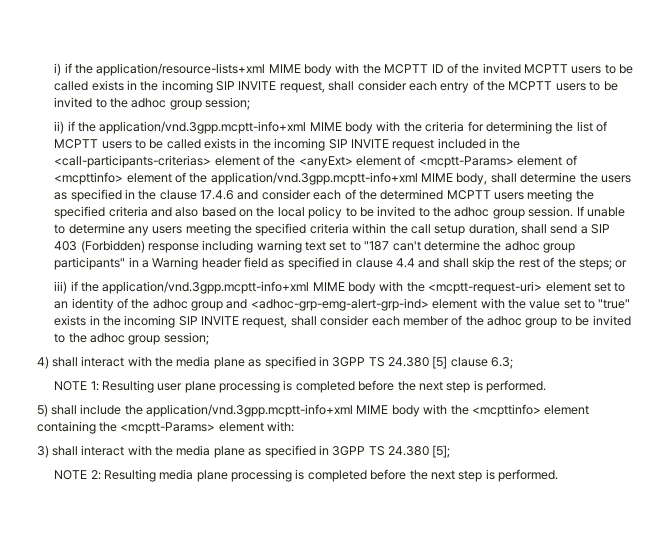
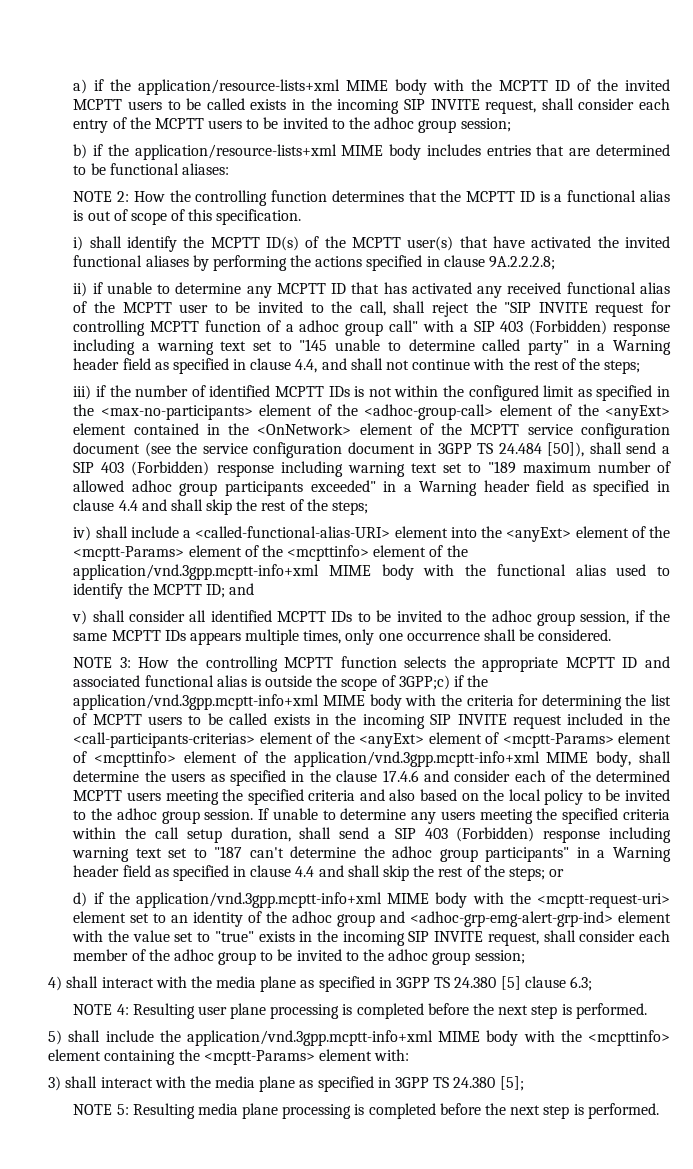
- i) if the application/resource-lists+xml MIME body with the MCPTT ID of the invited MCPTT users to be called exists in the incoming SIP INVITE request, shall consider each entry of the MCPTT users to be invited to the adhoc group session;
+ a) if the application/resource-lists+xml MIME body with the MCPTT ID of the invited MCPTT users to be called exists in the incoming SIP INVITE request, shall consider each entry of the MCPTT users to be invited to the adhoc group session;
- ii) if the application/vnd.3gpp.mcptt-info+xml MIME body with the criteria for determining the list of MCPTT users to be called exists in the incoming SIP INVITE request included in the <call-participants-criterias> element of the <anyExt> element of <mcptt-Params> element of <mcpttinfo> element of the application/vnd.3gpp.mcptt-info+xml MIME body, shall determine the users as specified in the clause 17.4.6 and consider each of the determined MCPTT users meeting the specified criteria and also based on the local policy to be invited to the adhoc group session.
+ b) if the application/resource-lists+xml MIME body includes entries that are determined to be functional aliases:
+ NOTE 2: How the controlling function determines that the MCPTT ID is a functional alias is out of scope of this specification.
+ i) shall identify the MCPTT ID(s) of the MCPTT user(s) that have activated the invited functional aliases by performing the actions specified in clause 9A.2.2.2.8;
+ ii) if unable to determine any MCPTT ID that has activated any received functional alias of the MCPTT user to be invited to the call, shall reject the "SIP INVITE request for controlling MCPTT function of a adhoc group call" with a SIP 403 (Forbidden) response including a warning text set to "145 unable to determine called party" in a Warning header field as specified in clause 4.4, and shall not continue with the rest of the steps;
+ iii) if the number of identified MCPTT IDs is not within the configured limit as specified in the <max-no-participants> element of the <adhoc-group-call> element of the <anyExt> element contained in the <OnNetwork> element of the MCPTT service configuration document (see the service configuration document in 3GPP TS 24.484 [50]), shall send a SIP 403 (Forbidden) response including warning text set to "189 maximum number of allowed adhoc group participants exceeded" in a Warning header field as specified in clause 4.4 and shall skip the rest of the steps;
+ iv) shall include a <called-functional-alias-URI> element into the <anyExt> element of the <mcptt-Params> element of the <mcpttinfo> element of the application/vnd.3gpp.mcptt-info+xml MIME body with the functional alias used to identify the MCPTT ID; and
+ v) shall consider all identified MCPTT IDs to be invited to the adhoc group session, if the same MCPTT IDs appears multiple times, only one occurrence shall be considered.
+ NOTE 3: How the controlling MCPTT function selects the appropriate MCPTT ID and associated functional alias is outside the scope of 3GPP;c) if the application/vnd.3gpp.mcptt-info+xml MIME body with the criteria for determining the list of MCPTT users to be called exists in the incoming SIP INVITE request included in the <call-participants-criterias> element of the <anyExt> element of <mcptt-Params> element of <mcpttinfo> element of the application/vnd.3gpp.mcptt-info+xml MIME body, shall determine the users as specified in the clause 17.4.6 and consider each of the determined MCPTT users meeting the specified criteria and also based on the local policy to be invited to the adhoc group session.
- iii) if the application/vnd.3gpp.mcptt-info+xml MIME body with the <mcptt-request-uri> element set to an identity of the adhoc group and <adhoc-grp-emg-alert-grp-ind> element with the value set to "true" exists in the incoming SIP INVITE request, shall consider each member of the adhoc group to be invited to the adhoc group session;
+ d) if the application/vnd.3gpp.mcptt-info+xml MIME body with the <mcptt-request-uri> element set to an identity of the adhoc group and <adhoc-grp-emg-alert-grp-ind> element with the value set to "true" exists in the incoming SIP INVITE request, shall consider each member of the adhoc group to be invited to the adhoc group session;
- NOTE 1: Resulting user plane processing is completed before the next step is performed.
+ NOTE 4: Resulting user plane processing is completed before the next step is performed.
- NOTE 2: Resulting media plane processing is completed before the next step is performed.
+ NOTE 5: Resulting media plane processing is completed before the next step is performed.

